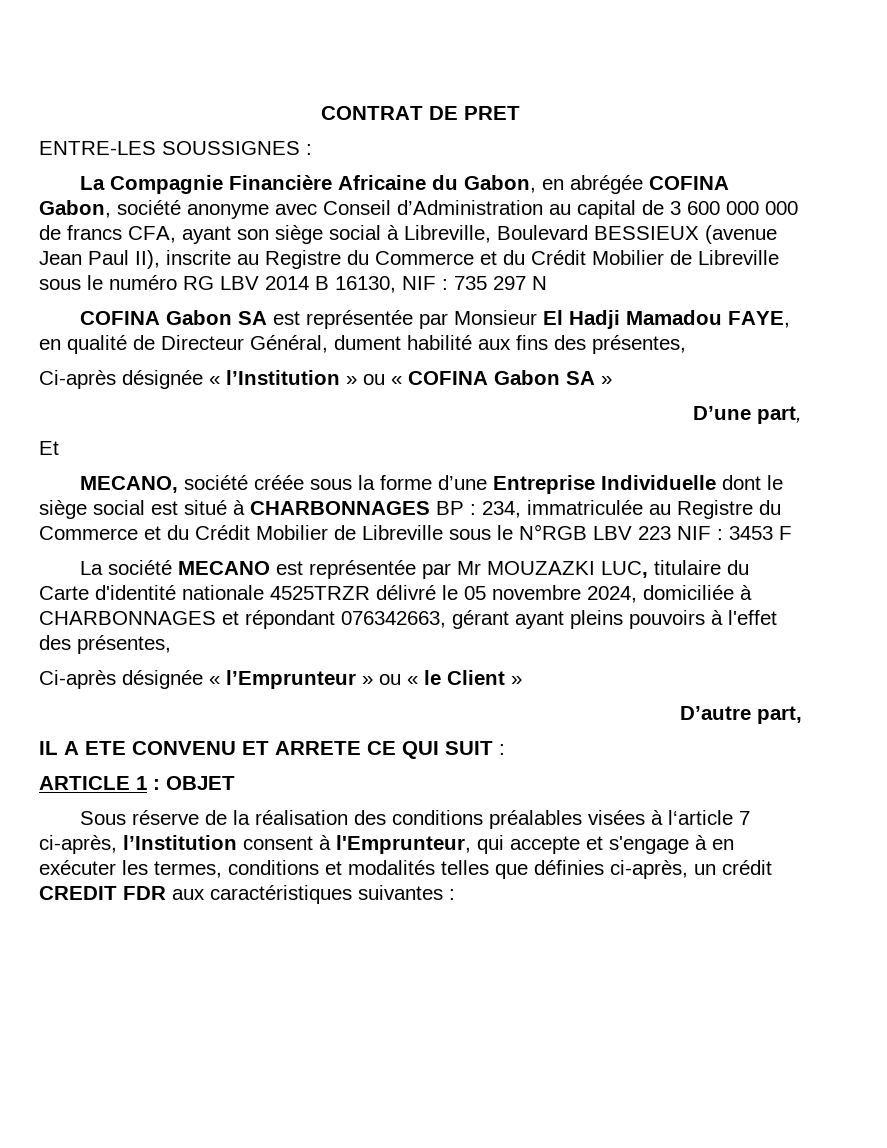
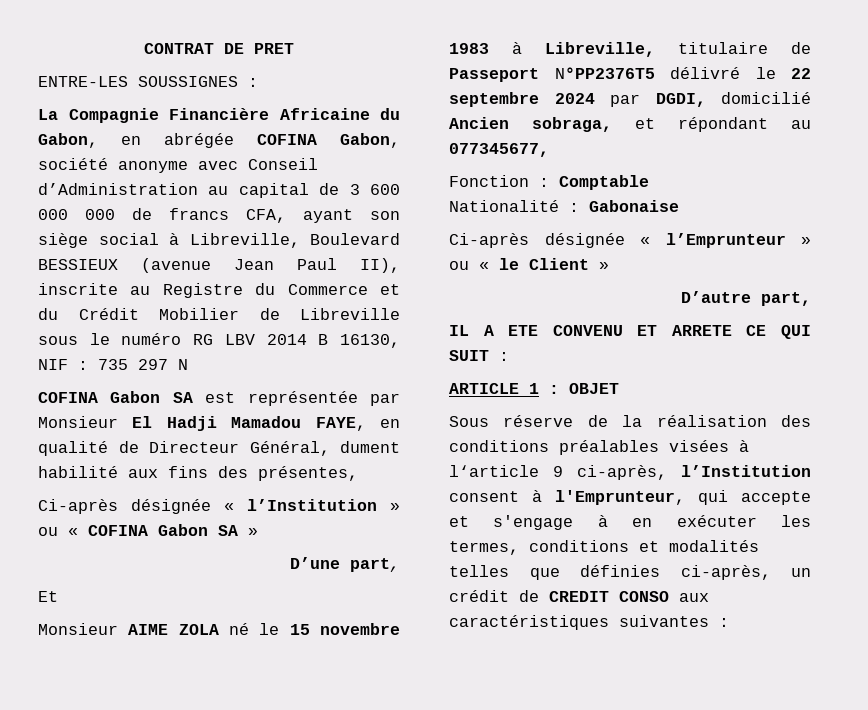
- MECANO, société créée sous la forme d’une Entreprise Individuelle dont le siège social est situé à CHARBONNAGES BP : 234, immatriculée au Registre du Commerce et du Crédit Mobilier de Libreville sous le N°RGB LBV 223 NIF : 3453 F
- La société MECANO est représentée par Mr MOUZAZKI LUC, titulaire du Carte d'identité nationale 4525TRZR délivré le 05 novembre 2024, domiciliée à CHARBONNAGES et répondant 076342663, gérant ayant pleins pouvoirs à l'effet des présentes,
+ Monsieur AIME ZOLA né le 15 novembre 1983 à Libreville, titulaire de Passeport N°PP2376T5 délivré le 22 septembre 2024 par DGDI, domicilié Ancien sobraga, et répondant au 077345677,
+ Fonction : Comptable
+ Nationalité : Gabonaise
- Sous réserve de la réalisation des conditions préalables visées à l‘article 7 ci-après, l’Institution consent à l'Emprunteur, qui accepte et s'engage à en exécuter les termes, conditions et modalités telles que définies ci-après, un crédit CREDIT FDR aux caractéristiques suivantes :
+ Sous réserve de la réalisation des conditions préalables visées à l‘article 9 ci-après, l’Institution consent à l'Emprunteur, qui accepte et s'engage à en exécuter les termes, conditions et modalités telles que définies ci-après, un crédit de CREDIT CONSO aux caractéristiques suivantes :

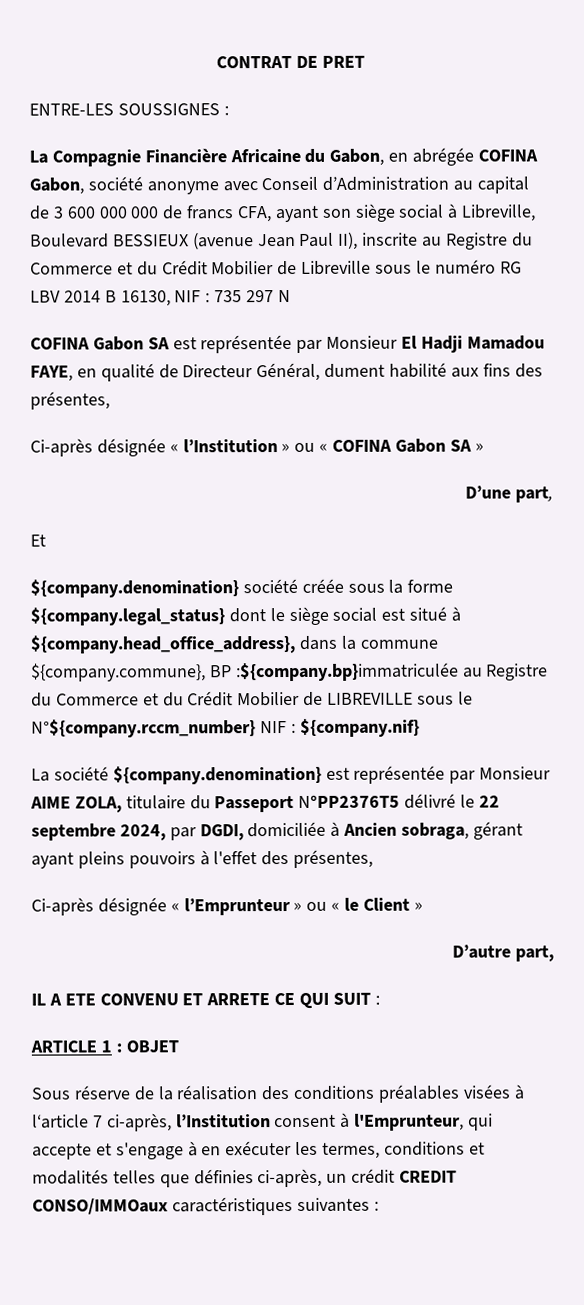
- Monsieur AIME ZOLA né le 15 novembre 1983 à Libreville, titulaire de Passeport N°PP2376T5 délivré le 22 septembre 2024 par DGDI, domicilié Ancien sobraga, et répondant au 077345677,
- Fonction : Comptable
- Nationalité : Gabonaise
+ ${company.denomination} société créée sous la forme ${company.legal_status} dont le siège social est situé à ${company.head_office_address}, dans la commune ${company.commune}, BP :${company.bp}immatriculée au Registre du Commerce et du Crédit Mobilier de LIBREVILLE sous le N°${company.rccm_number} NIF : ${company.nif}
+ La société ${company.denomination} est représentée par Monsieur AIME ZOLA, titulaire du Passeport N°PP2376T5 délivré le 22 septembre 2024, par DGDI, domiciliée à Ancien sobraga, gérant ayant pleins pouvoirs à l'effet des présentes,
- Sous réserve de la réalisation des conditions préalables visées à l‘article 9 ci-après, l’Institution consent à l'Emprunteur, qui accepte et s'engage à en exécuter les termes, conditions et modalités telles que définies ci-après, un crédit de CREDIT CONSO aux caractéristiques suivantes :
+ Sous réserve de la réalisation des conditions préalables visées à l‘article 7 ci-après, l’Institution consent à l'Emprunteur, qui accepte et s'engage à en exécuter les termes, conditions et modalités telles que définies ci-après, un crédit CREDIT CONSO/IMMOaux caractéristiques suivantes :

